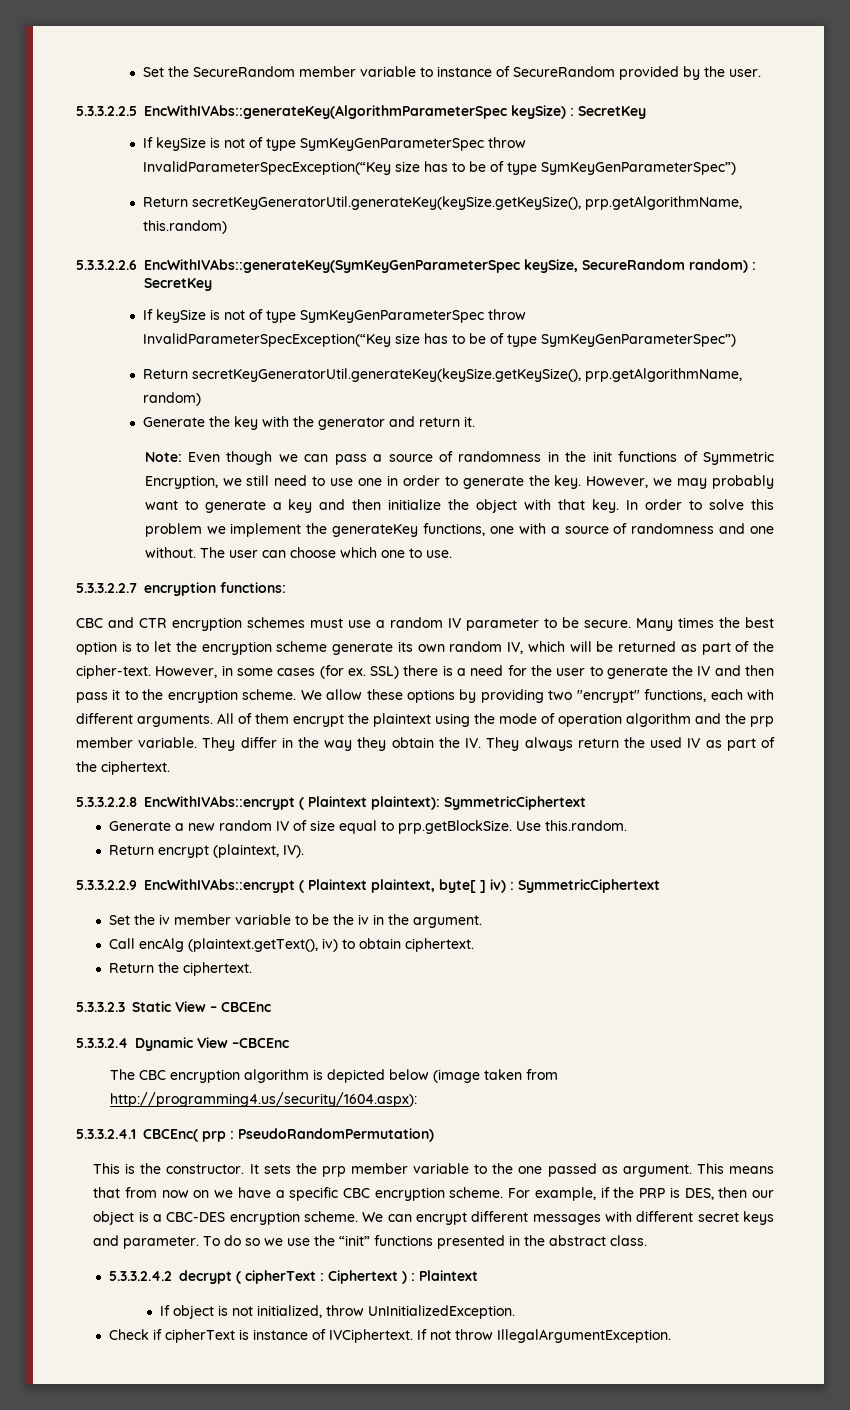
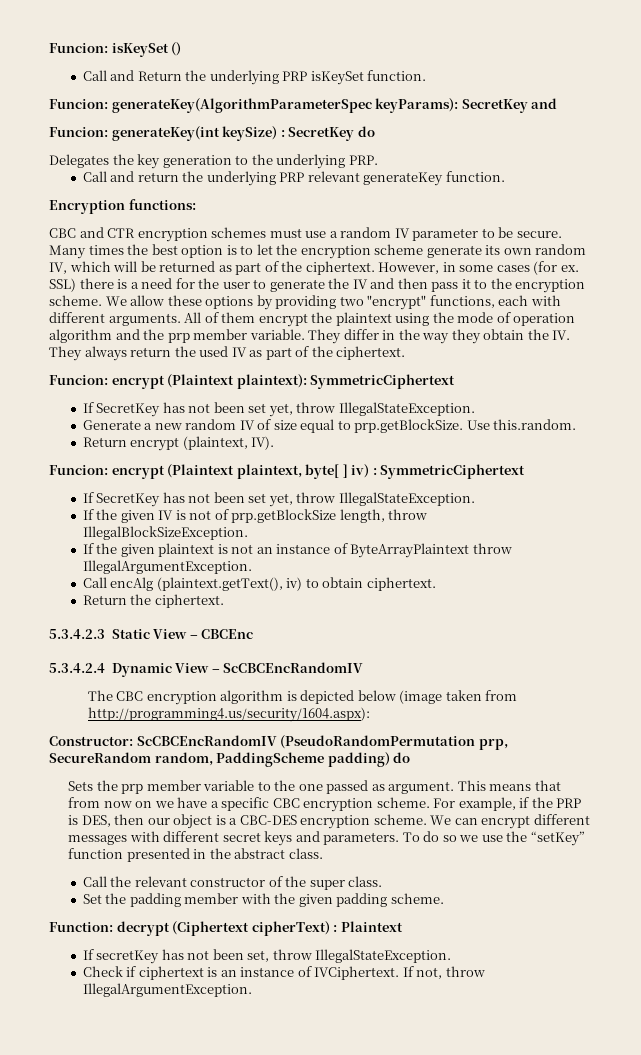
- Set the SecureRandom member variable to instance of SecureRandom provided by the user.
- 5.3.3.2.2.5 EncWithIVAbs::generateKey(AlgorithmParameterSpec keySize) : SecretKey
- If keySize is not of type SymKeyGenParameterSpec throw InvalidParameterSpecException(“Key size has to be of type SymKeyGenParameterSpec”)
- Return secretKeyGeneratorUtil.generateKey(keySize.getKeySize(), prp.getAlgorithmName, this.random)
- 5.3.3.2.2.6 EncWithIVAbs::generateKey(SymKeyGenParameterSpec keySize, SecureRandom random) : SecretKey
- If keySize is not of type SymKeyGenParameterSpec throw InvalidParameterSpecException(“Key size has to be of type SymKeyGenParameterSpec”)
- Return secretKeyGeneratorUtil.generateKey(keySize.getKeySize(), prp.getAlgorithmName, random)
- Generate the key with the generator and return it.
- Note: Even though we can pass a source of randomness in the init functions of Symmetric Encryption, we still need to use one in order to generate the key. However, we may probably want to generate a key and then initialize the object with that key. In order to solve this problem we implement the generateKey functions, one with a source of randomness and one without. The user can choose which one to use.
- 5.3.3.2.2.7 encryption functions:
+ Funcion: isKeySet ()
+ Call and Return the underlying PRP isKeySet function.
+ Funcion: generateKey(AlgorithmParameterSpec keyParams): SecretKey and
+ Funcion: generateKey(int keySize) : SecretKey do
+ Delegates the key generation to the underlying PRP.
+ Call and return the underlying PRP relevant generateKey function.
+ Encryption functions:
- Many times the best option is to let the encryption scheme generate its own random IV, which will be returned as part of the cipher-text.
+ Many times the best option is to let the encryption scheme generate its own random IV, which will be returned as part of the ciphertext.
- 5.3.3.2.2.8 EncWithIVAbs::encrypt ( Plaintext plaintext): SymmetricCiphertext
+ Funcion: encrypt (Plaintext plaintext): SymmetricCiphertext
+ If SecretKey has not been set yet, throw IllegalStateException.
- 5.3.3.2.2.9 EncWithIVAbs::encrypt ( Plaintext plaintext, byte[ ] iv) : SymmetricCiphertext
- Set the iv member variable to be the iv in the argument.
+ Funcion: encrypt (Plaintext plaintext, byte[ ] iv) : SymmetricCiphertext
+ If SecretKey has not been set yet, throw IllegalStateException.
+ If the given IV is not of prp.getBlockSize length, throw IllegalBlockSizeException.
+ If the given plaintext is not an instance of ByteArrayPlaintext throw IllegalArgumentException.
- 5.3.3.2.3 Static View – CBCEnc
+ 5.3.4.2.3 Static View – CBCEnc
- 5.3.3.2.4 Dynamic View –CBCEnc
+ 5.3.4.2.4 Dynamic View – ScCBCEncRandomIV
- 5.3.3.2.4.1 CBCEnc( prp : PseudoRandomPermutation)
- This is the constructor. It sets the prp member variable to the one passed as argument.
+ Constructor: ScCBCEncRandomIV (PseudoRandomPermutation prp, SecureRandom random, PaddingScheme padding) do
+ Sets the prp member variable to the one passed as argument.
- We can encrypt different messages with different secret keys and parameter.
+ We can encrypt different messages with different secret keys and parameters.
- To do so we use the “init” functions presented in the abstract class.
+ To do so we use the “setKey” function presented in the abstract class.
- 5.3.3.2.4.2 decrypt ( cipherText : Ciphertext ) : Plaintext
- If object is not initialized, throw UnInitializedException.
+ Call the relevant constructor of the super class.
+ Set the padding member with the given padding scheme.
+ Function: decrypt (Ciphertext cipherText) : Plaintext
+ If secretKey has not been set, throw IllegalStateException.
- Check if cipherText is instance of IVCiphertext.
+ Check if ciphertext is an instance of IVCiphertext.
- If not throw IllegalArgumentException.
+ If not, throw IllegalArgumentException.

